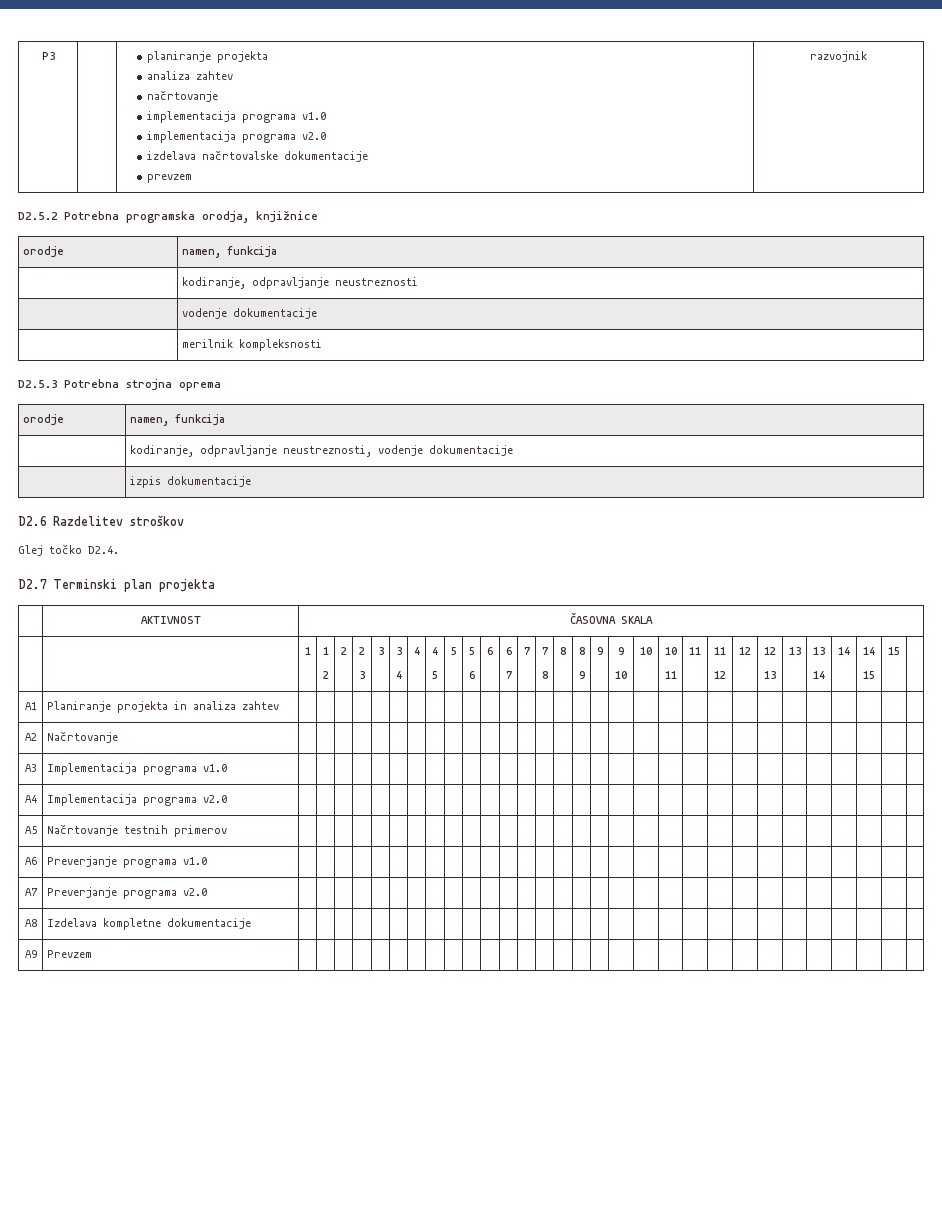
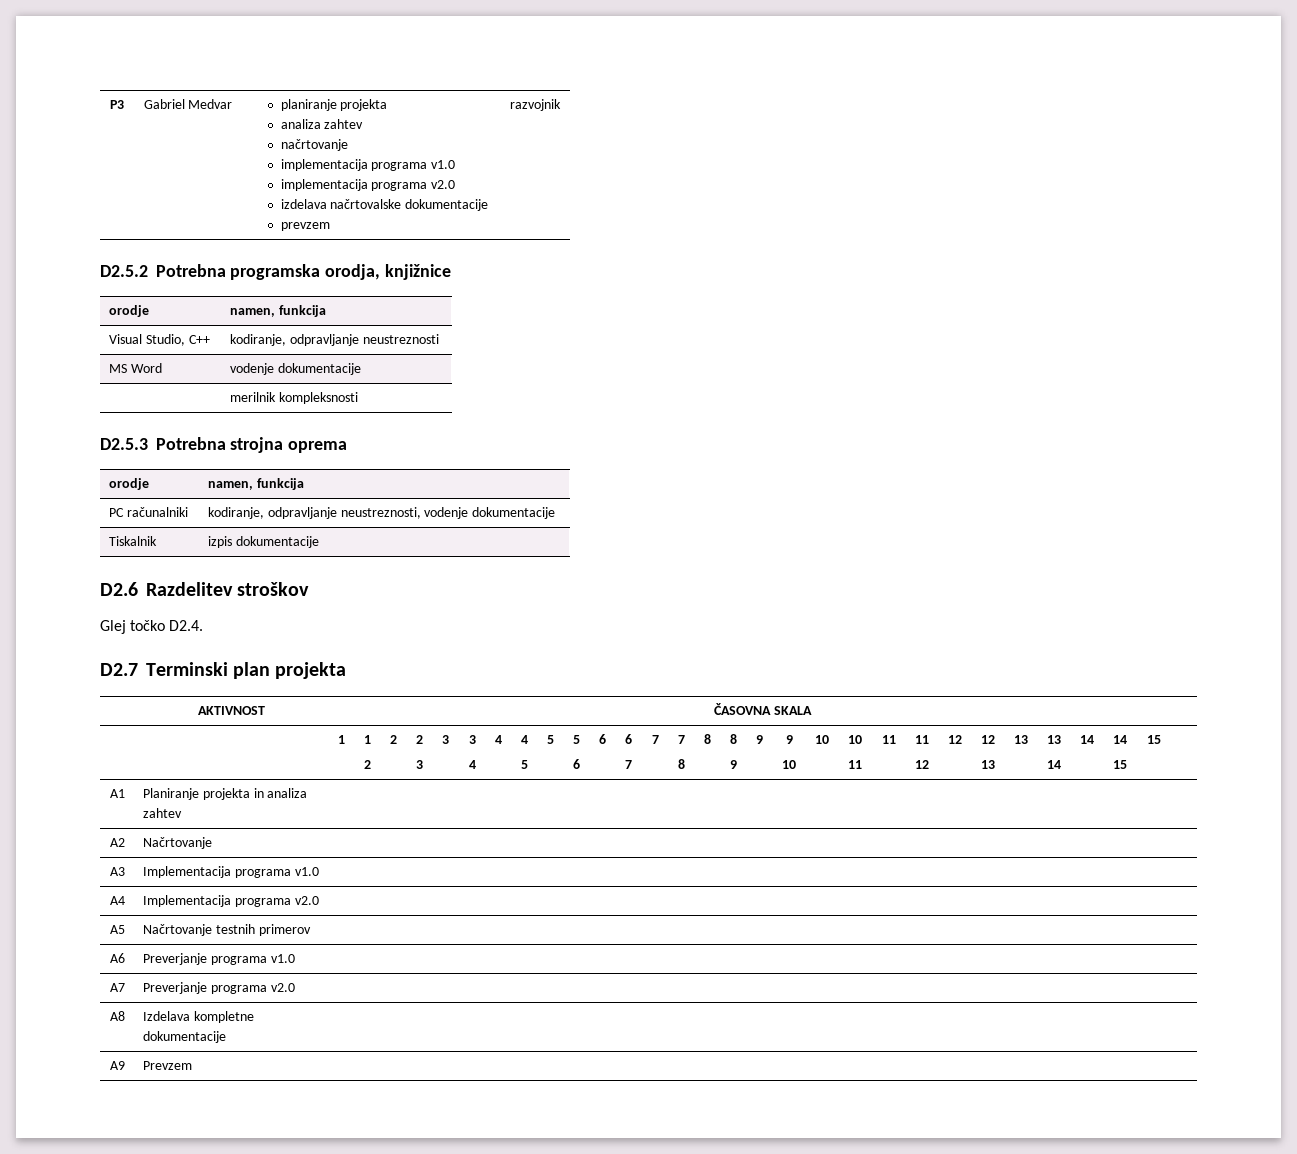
- P3 | | planiranje projekta
+ P3 | Gabriel Medvar | planiranje projekta
- | kodiranje, odpravljanje neustreznosti
+ Visual Studio, C++ | kodiranje, odpravljanje neustreznosti
- | vodenje dokumentacije
+ MS Word | vodenje dokumentacije
- | kodiranje, odpravljanje neustreznosti, vodenje dokumentacije
+ PC računalniki | kodiranje, odpravljanje neustreznosti, vodenje dokumentacije
- | izpis dokumentacije
+ Tiskalnik | izpis dokumentacije

